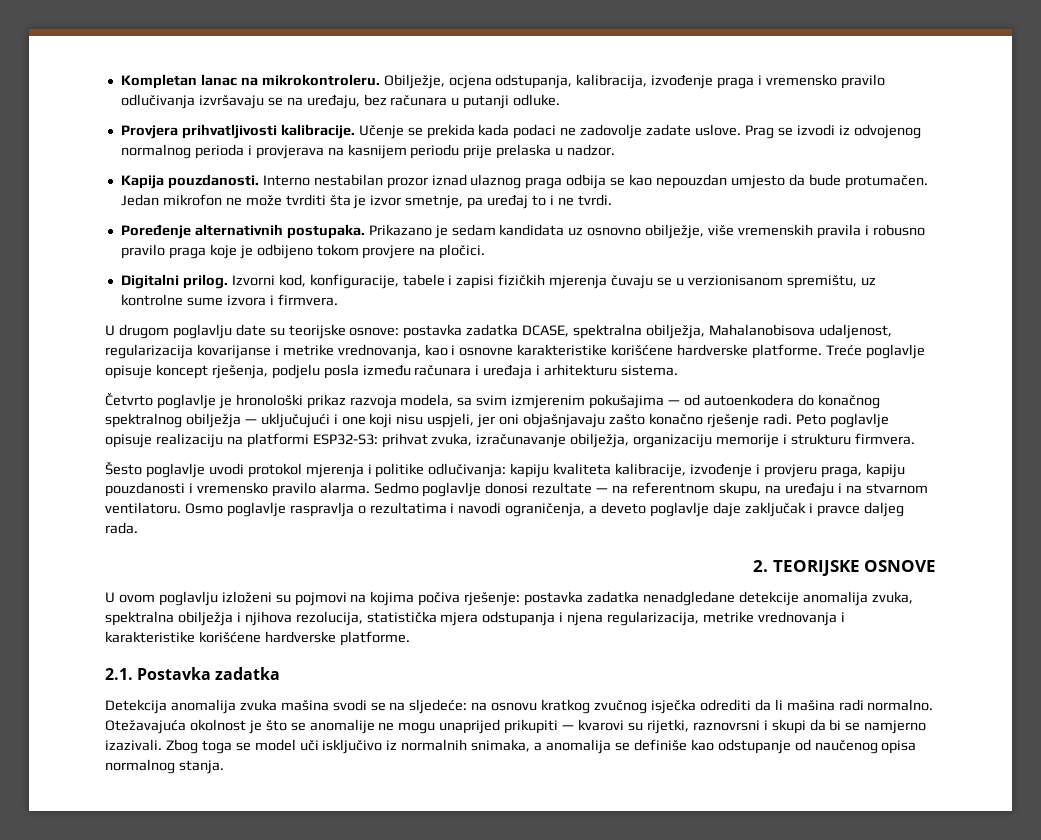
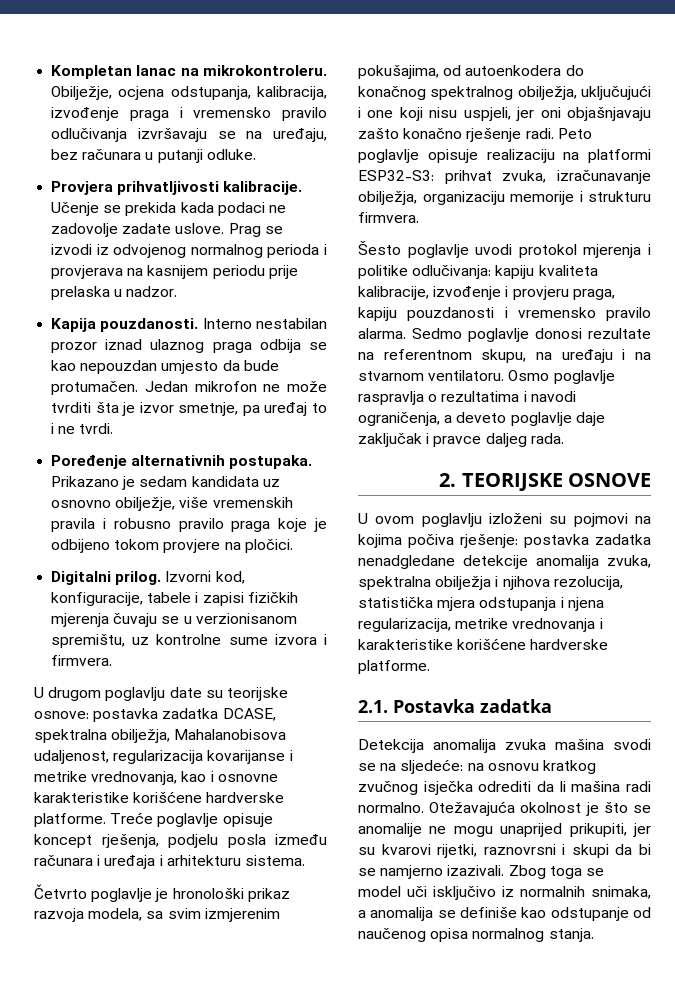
- Četvrto poglavlje je hronološki prikaz razvoja modela, sa svim izmjerenim pokušajima — od autoenkodera do konačnog spektralnog obilježja — uključujući i one koji nisu uspjeli, jer oni objašnjavaju zašto konačno rješenje radi.
+ Četvrto poglavlje je hronološki prikaz razvoja modela, sa svim izmjerenim pokušajima, od autoenkodera do konačnog spektralnog obilježja, uključujući i one koji nisu uspjeli, jer oni objašnjavaju zašto konačno rješenje radi.
- Sedmo poglavlje donosi rezultate — na referentnom skupu, na uređaju i na stvarnom ventilatoru.
+ Sedmo poglavlje donosi rezultate na referentnom skupu, na uređaju i na stvarnom ventilatoru.
- Otežavajuća okolnost je što se anomalije ne mogu unaprijed prikupiti — kvarovi su rijetki, raznovrsni i skupi da bi se namjerno izazivali.
+ Otežavajuća okolnost je što se anomalije ne mogu unaprijed prikupiti, jer su kvarovi rijetki, raznovrsni i skupi da bi se namjerno izazivali.

